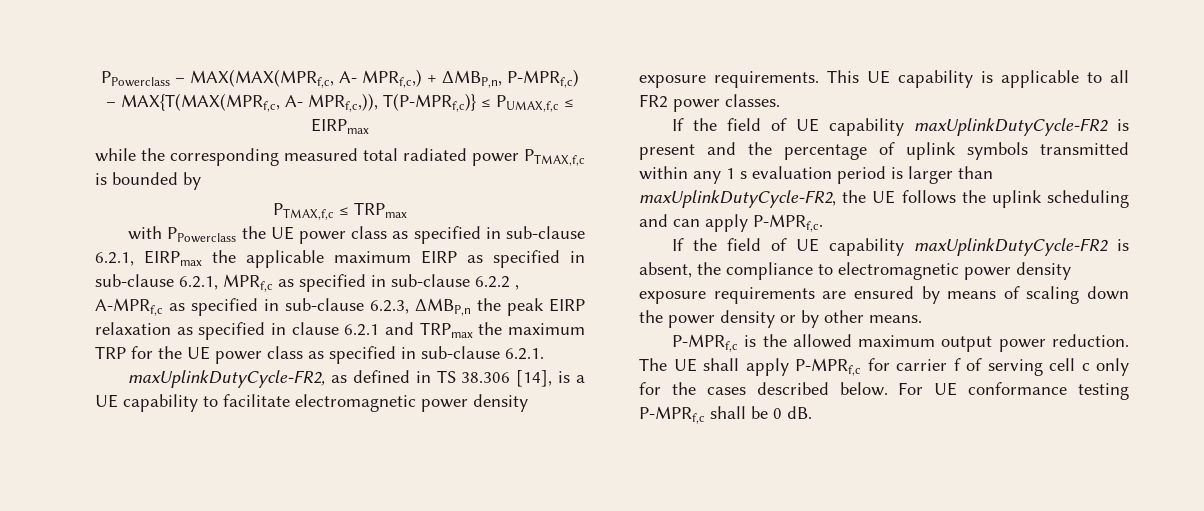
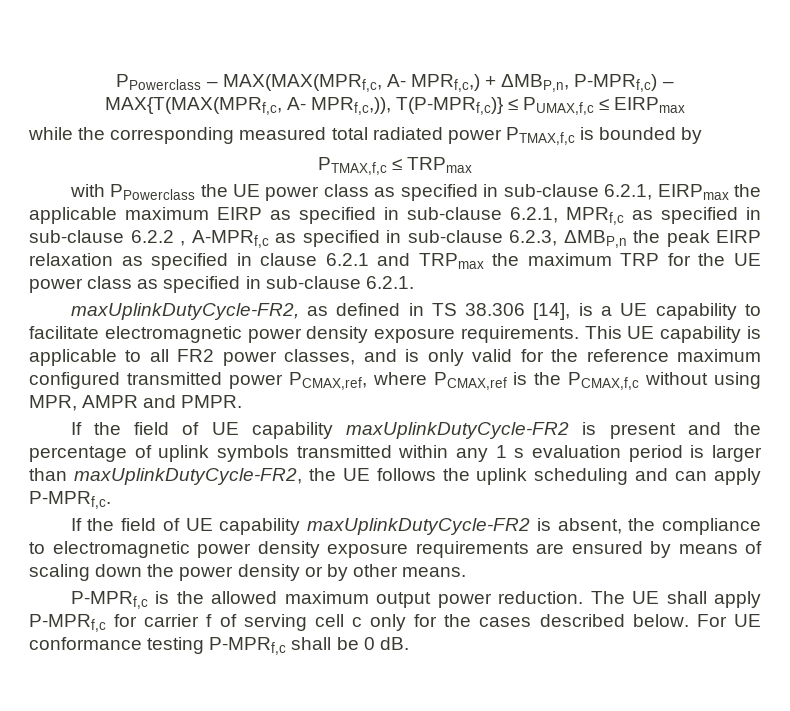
- This UE capability is applicable to all FR2 power classes.
+ This UE capability is applicable to all FR2 power classes, and is only valid for the reference maximum configured transmitted power PCMAX,ref, where PCMAX,ref is the PCMAX,f,c without using MPR, AMPR and PMPR.

